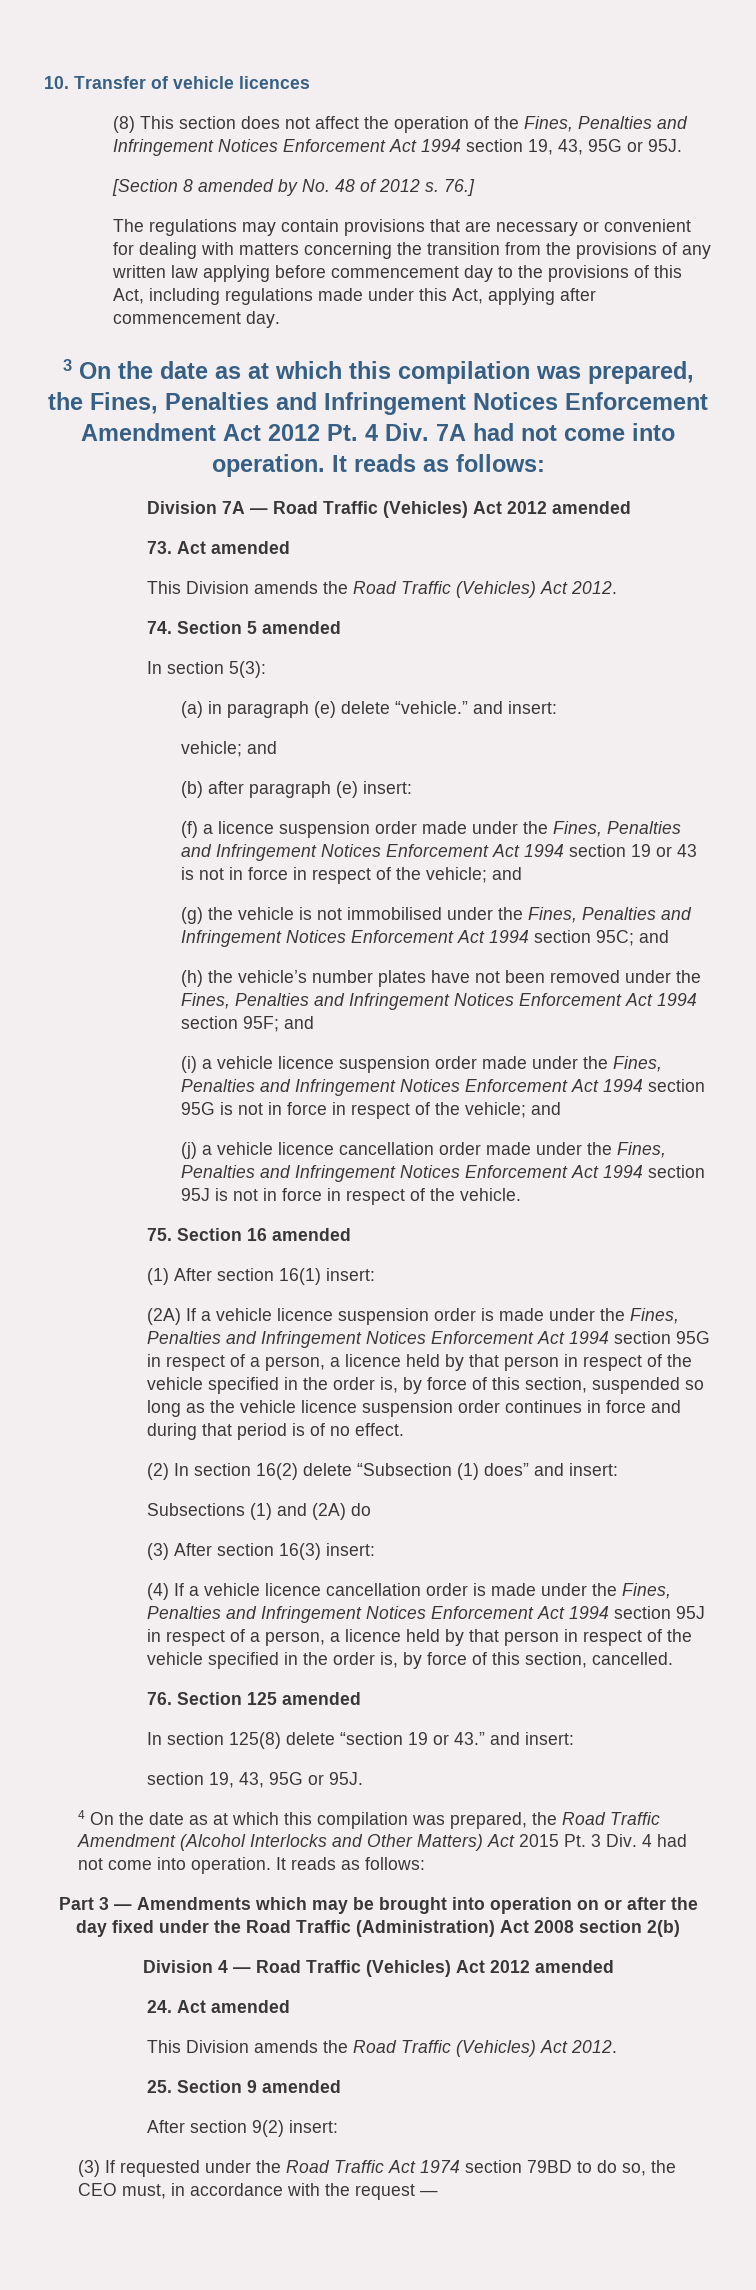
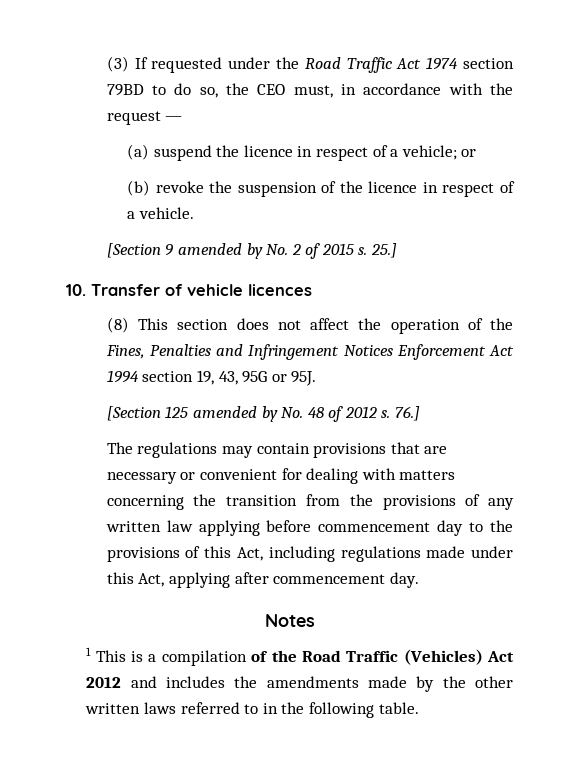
+ (3) If requested under the Road Traffic Act 1974 section 79BD to do so, the CEO must, in accordance with the request —
+ (a) suspend the licence in respect of a vehicle; or
+ (b) revoke the suspension of the licence in respect of a vehicle.
+ [Section 9 amended by No. 2 of 2015 s. 25.]
- [Section 8 amended by No. 48 of 2012 s.
+ [Section 125 amended by No. 48 of 2012 s.
- 3 On the date as at which this compilation was prepared, the Fines, Penalties and Infringement Notices Enforcement Amendment Act 2012 Pt. 4 Div. 7A had not come into operation. It reads as follows:
- Division 7A — Road Traffic (Vehicles) Act 2012 amended
- 73. Act amended
- This Division amends the Road Traffic (Vehicles) Act 2012.
- 74. Section 5 amended
- In section 5(3):
- (a) in paragraph (e) delete “vehicle.” and insert:
- vehicle; and
- (b) after paragraph (e) insert:
- (f) a licence suspension order made under the Fines, Penalties and Infringement Notices Enforcement Act 1994 section 19 or 43 is not in force in respect of the vehicle; and
- (g) the vehicle is not immobilised under the Fines, Penalties and Infringement Notices Enforcement Act 1994 section 95C; and
- (h) the vehicle’s number plates have not been removed under the Fines, Penalties and Infringement Notices Enforcement Act 1994 section 95F; and
- (i) a vehicle licence suspension order made under the Fines, Penalties and Infringement Notices Enforcement Act 1994 section 95G is not in force in respect of the vehicle; and
- (j) a vehicle licence cancellation order made under the Fines, Penalties and Infringement Notices Enforcement Act 1994 section 95J is not in force in respect of the vehicle.
- 75. Section 16 amended
- (1) After section 16(1) insert:
- (2A) If a vehicle licence suspension order is made under the Fines, Penalties and Infringement Notices Enforcement Act 1994 section 95G in respect of a person, a licence held by that person in respect of the vehicle specified in the order is, by force of this section, suspended so long as the vehicle licence suspension order continues in force and during that period is of no effect.
- (2) In section 16(2) delete “Subsection (1) does” and insert:
- Subsections (1) and (2A) do
- (3) After section 16(3) insert:
- (4) If a vehicle licence cancellation order is made under the Fines, Penalties and Infringement Notices Enforcement Act 1994 section 95J in respect of a person, a licence held by that person in respect of the vehicle specified in the order is, by force of this section, cancelled.
- 76. Section 125 amended
- In section 125(8) delete “section 19 or 43.” and insert:
- section 19, 43, 95G or 95J.
- 4 On the date as at which this compilation was prepared, the Road Traffic Amendment (Alcohol Interlocks and Other Matters) Act 2015 Pt. 3 Div. 4 had not come into operation. It reads as follows:
- Part 3 — Amendments which may be brought into operation on or after the day fixed under the Road Traffic (Administration) Act 2008 section 2(b)
- Division 4 — Road Traffic (Vehicles) Act 2012 amended
- 24. Act amended
- This Division amends the Road Traffic (Vehicles) Act 2012.
- 25. Section 9 amended
- After section 9(2) insert:
- (3) If requested under the Road Traffic Act 1974 section 79BD to do so, the CEO must, in accordance with the request —
+ Notes
+ 1 This is a compilation of the Road Traffic (Vehicles) Act 2012 and includes the amendments made by the other written laws referred to in the following table.

